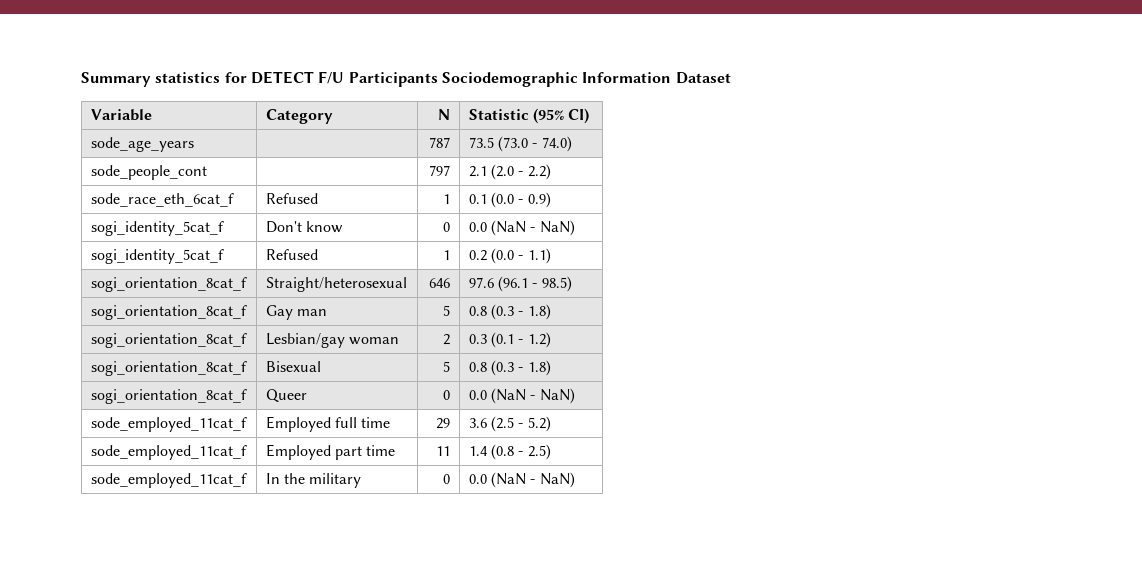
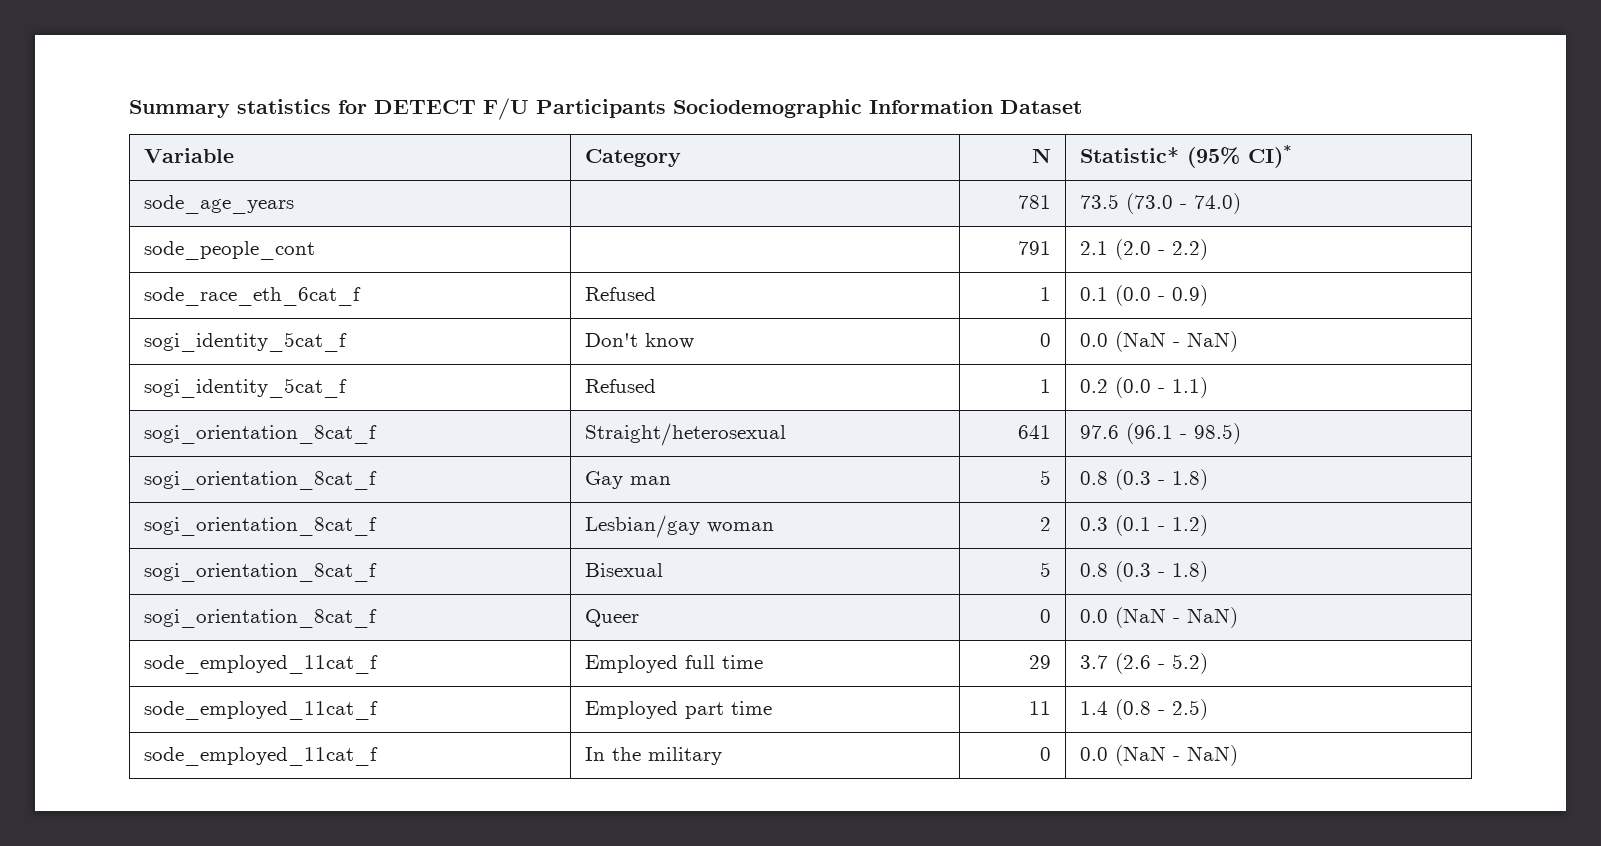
- Variable | Category | N | Statistic (95% CI)
+ Variable | Category | N | Statistic* (95% CI)*
- sode_age_years | | 787 | 73.5 (73.0 - 74.0)
+ sode_age_years | | 781 | 73.5 (73.0 - 74.0)
- sode_people_cont | | 797 | 2.1 (2.0 - 2.2)
+ sode_people_cont | | 791 | 2.1 (2.0 - 2.2)
- sogi_orientation_8cat_f | Straight/heterosexual | 646 | 97.6 (96.1 - 98.5)
+ sogi_orientation_8cat_f | Straight/heterosexual | 641 | 97.6 (96.1 - 98.5)
- sode_employed_11cat_f | Employed full time | 29 | 3.6 (2.5 - 5.2)
+ sode_employed_11cat_f | Employed full time | 29 | 3.7 (2.6 - 5.2)

